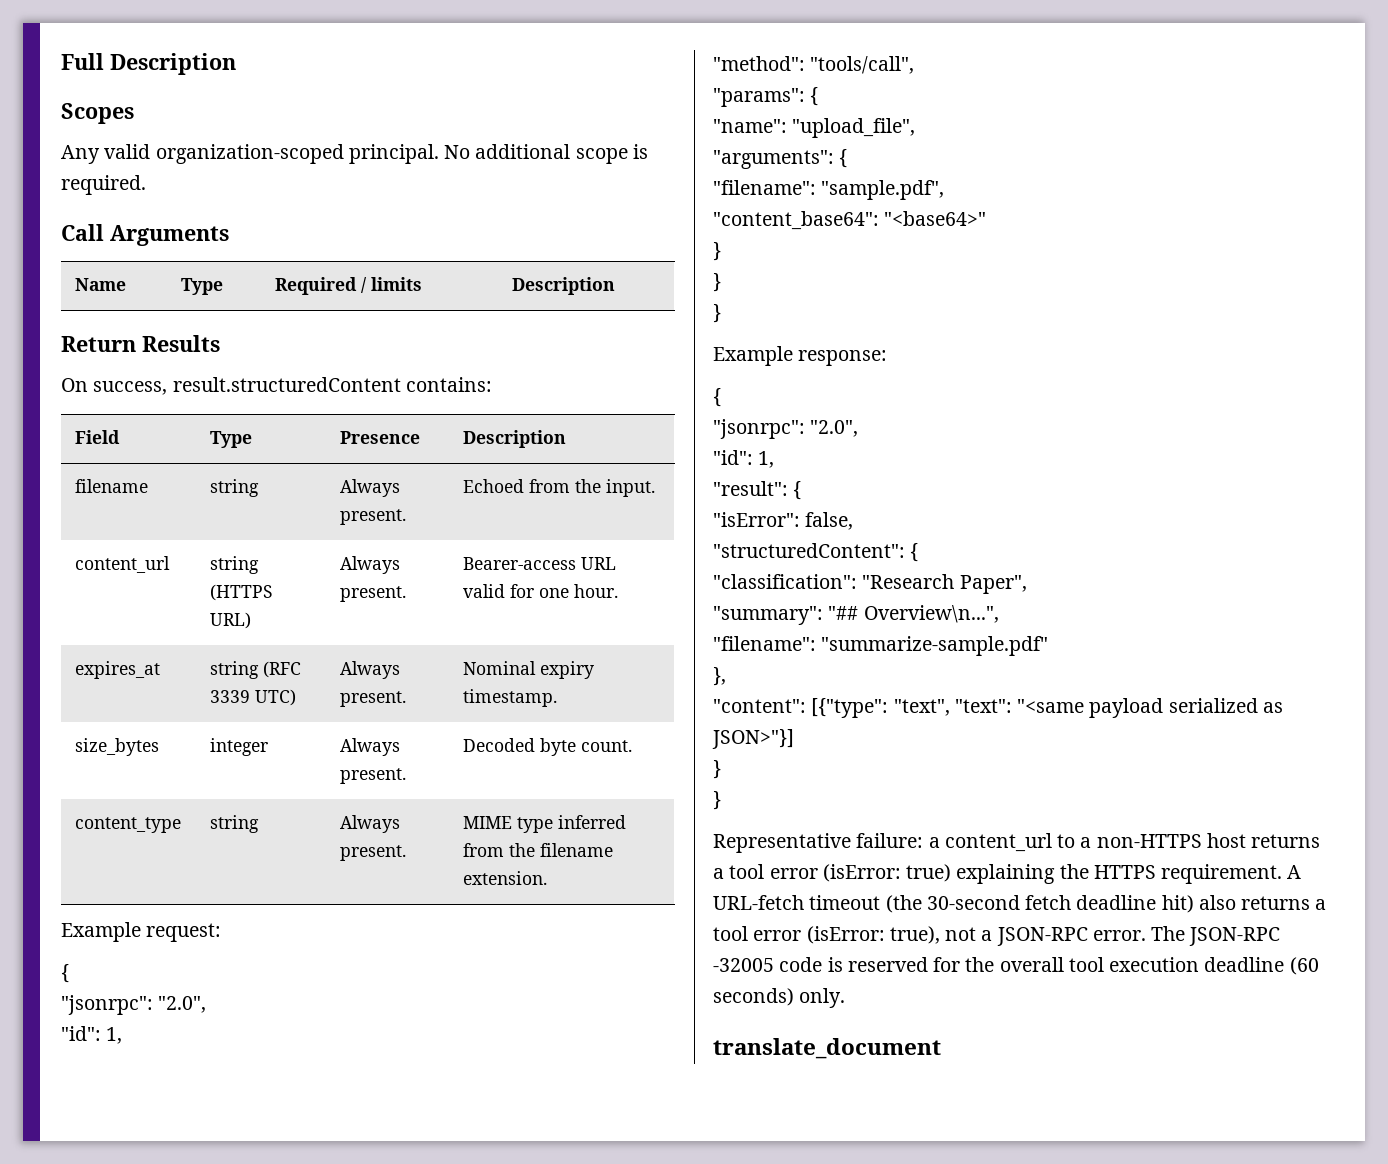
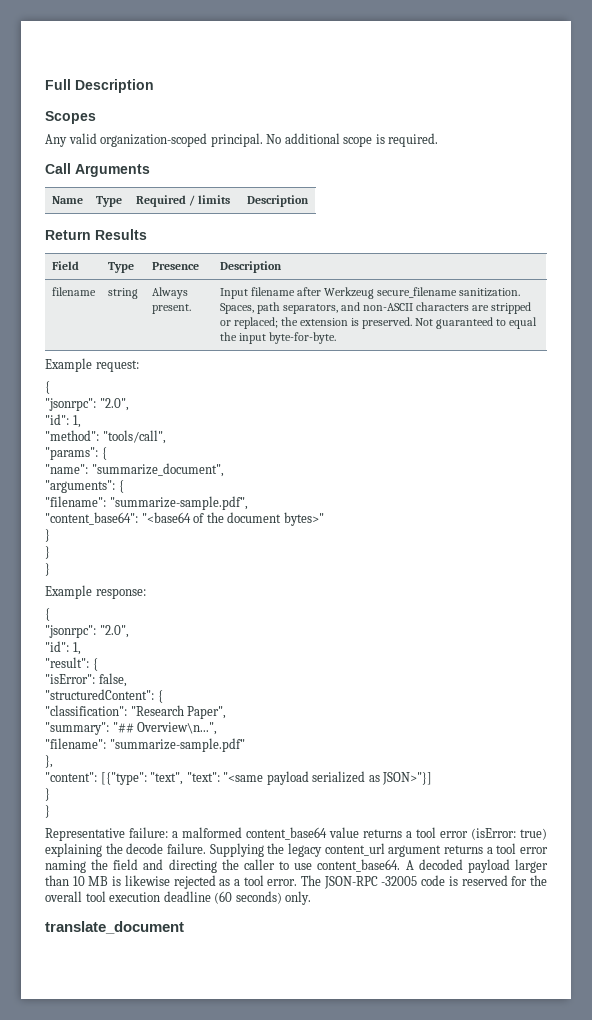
- On success, result.structuredContent contains:
- filename | string | Always present. | Echoed from the input.
- content_url | string (HTTPS URL) | Always present. | Bearer-access URL valid for one hour.
- expires_at | string (RFC 3339 UTC) | Always present. | Nominal expiry timestamp.
- size_bytes | integer | Always present. | Decoded byte count.
- content_type | string | Always present. | MIME type inferred from the filename extension.
+ filename | string | Always present. | Input filename after Werkzeug secure_filename sanitization. Spaces, path separators, and non-ASCII characters are stripped or replaced; the extension is preserved. Not guaranteed to equal the input byte-for-byte.
- "name": "upload_file",
+ "name": "summarize_document",
- "filename": "sample.pdf",
+ "filename": "summarize-sample.pdf",
- "content_base64": "<base64>"
+ "content_base64": "<base64 of the document bytes>"
- Representative failure: a content_url to a non-HTTPS host returns a tool error (isError: true) explaining the HTTPS requirement. A URL-fetch timeout (the 30-second fetch deadline hit) also returns a tool error (isError: true), not a JSON-RPC error.
+ Representative failure: a malformed content_base64 value returns a tool error (isError: true) explaining the decode failure. Supplying the legacy content_url argument returns a tool error naming the field and directing the caller to use content_base64. A decoded payload larger than 10 MB is likewise rejected as a tool error.

